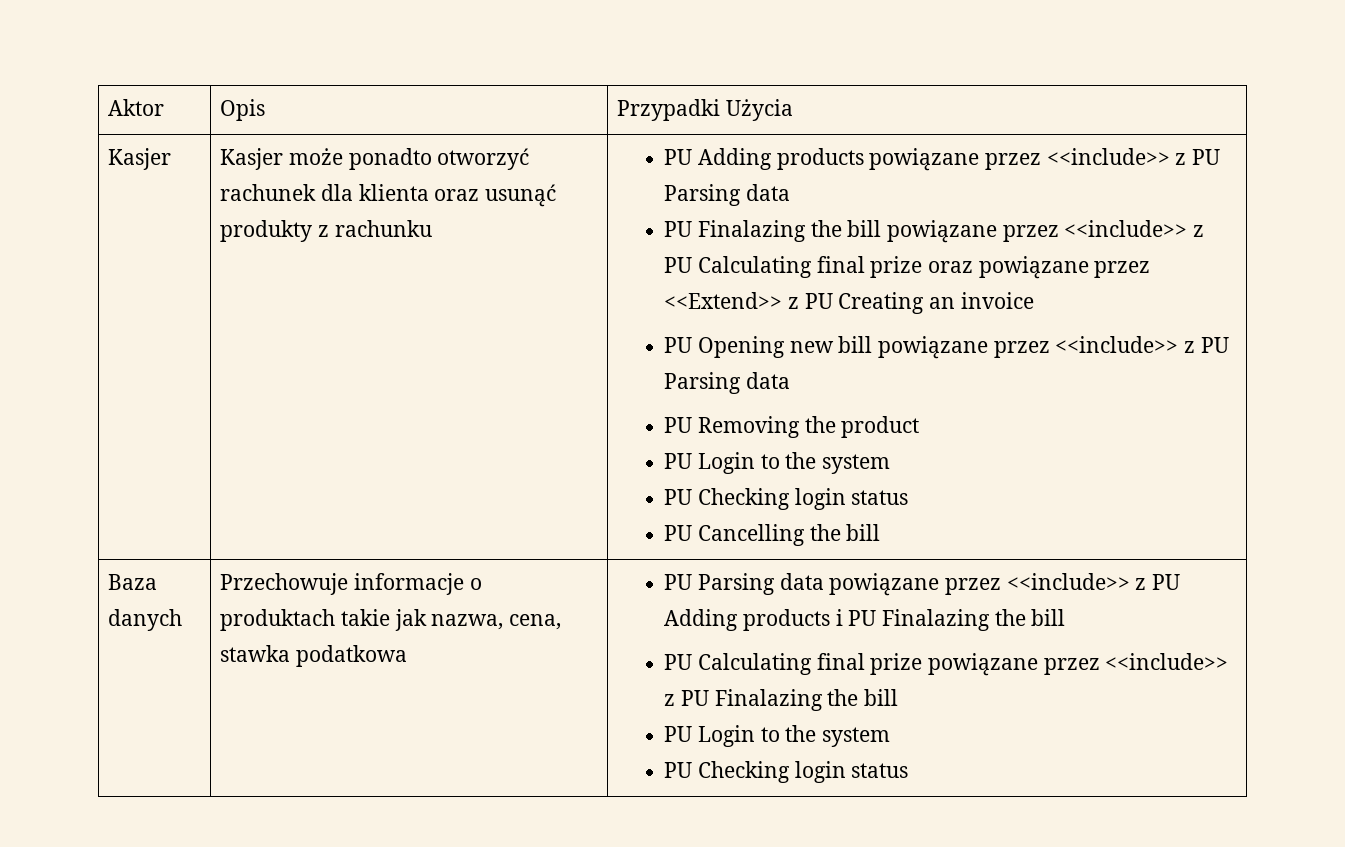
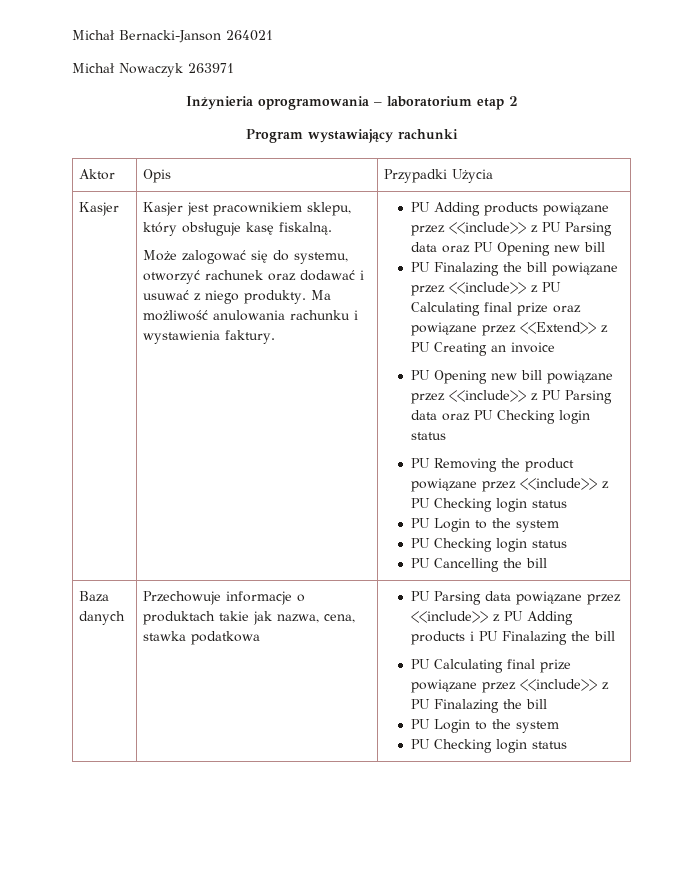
+ Michał Bernacki-Janson 264021
+ Michał Nowaczyk 263971
+ Inżynieria oprogramowania – laboratorium etap 2
+ Program wystawiający rachunki
- Kasjer może ponadto otworzyć rachunek dla klienta oraz usunąć produkty z rachunku
+ Kasjer jest pracownikiem sklepu, który obsługuje kasę fiskalną.
+ Może zalogować się do systemu, otworzyć rachunek oraz dodawać i usuwać z niego produkty. Ma możliwość anulowania rachunku i wystawienia faktury.
- PU Adding products powiązane przez <<include>> z PU Parsing data
+ PU Adding products powiązane przez <<include>> z PU Parsing data oraz PU Opening new bill
- PU Opening new bill powiązane przez <<include>> z PU Parsing data
+ PU Opening new bill powiązane przez <<include>> z PU Parsing data oraz PU Checking login status
- PU Removing the product
+ PU Removing the product powiązane przez <<include>> z PU Checking login status

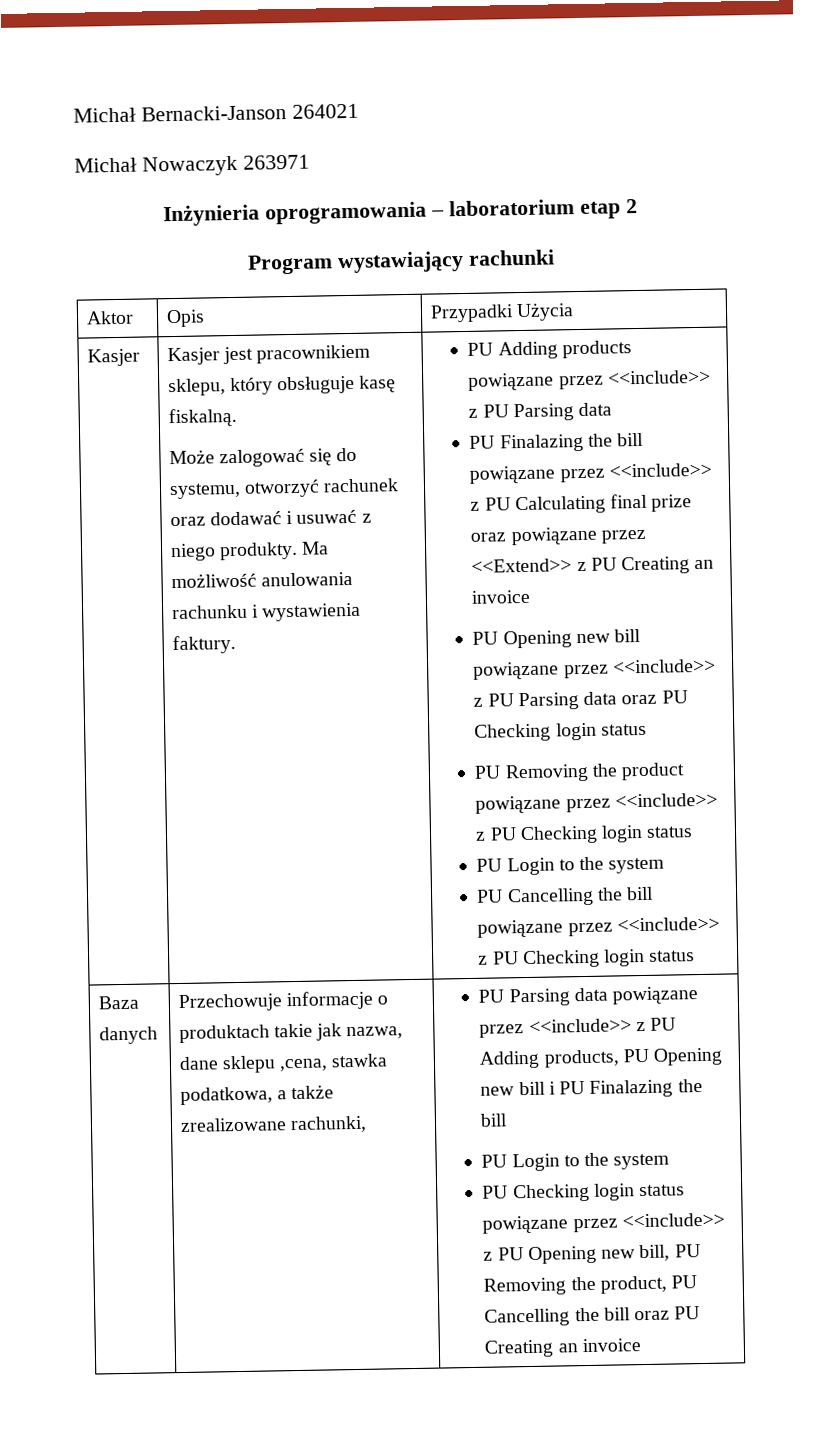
- PU Adding products powiązane przez <<include>> z PU Parsing data oraz PU Opening new bill
+ PU Adding products powiązane przez <<include>> z PU Parsing data
  PU Removing the product powiązane przez <<include>> z PU Checking login status
  PU Login to the system
- PU Checking login status
- PU Cancelling the bill
+ PU Cancelling the bill powiązane przez <<include>> z PU Checking login status
- Przechowuje informacje o produktach takie jak nazwa, cena, stawka podatkowa
+ Przechowuje informacje o produktach takie jak nazwa, dane sklepu ,cena, stawka podatkowa, a także zrealizowane rachunki,
- PU Parsing data powiązane przez <<include>> z PU Adding products i PU Finalazing the bill
- PU Calculating final prize powiązane przez <<include>> z PU Finalazing the bill
+ PU Parsing data powiązane przez <<include>> z PU Adding products, PU Opening new bill i PU Finalazing the bill
  PU Login to the system
- PU Checking login status
+ PU Checking login status powiązane przez <<include>> z PU Opening new bill, PU Removing the product, PU Cancelling the bill oraz PU Creating an invoice

